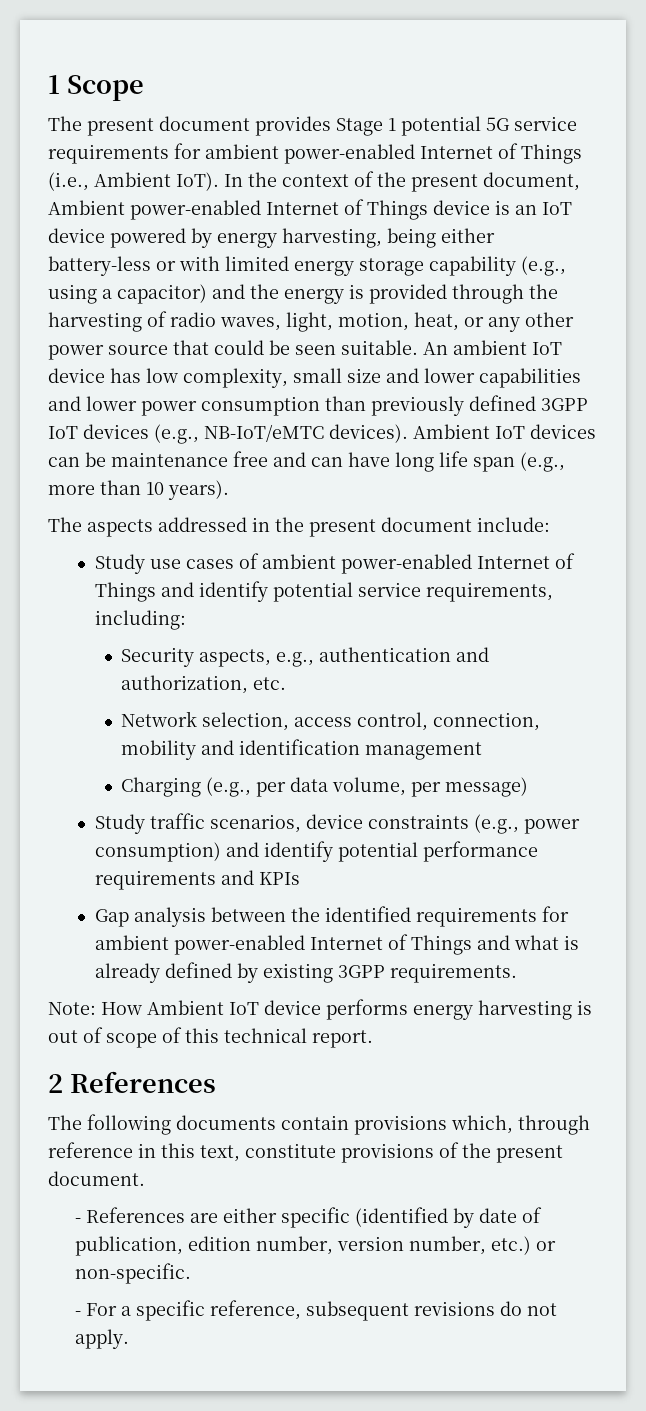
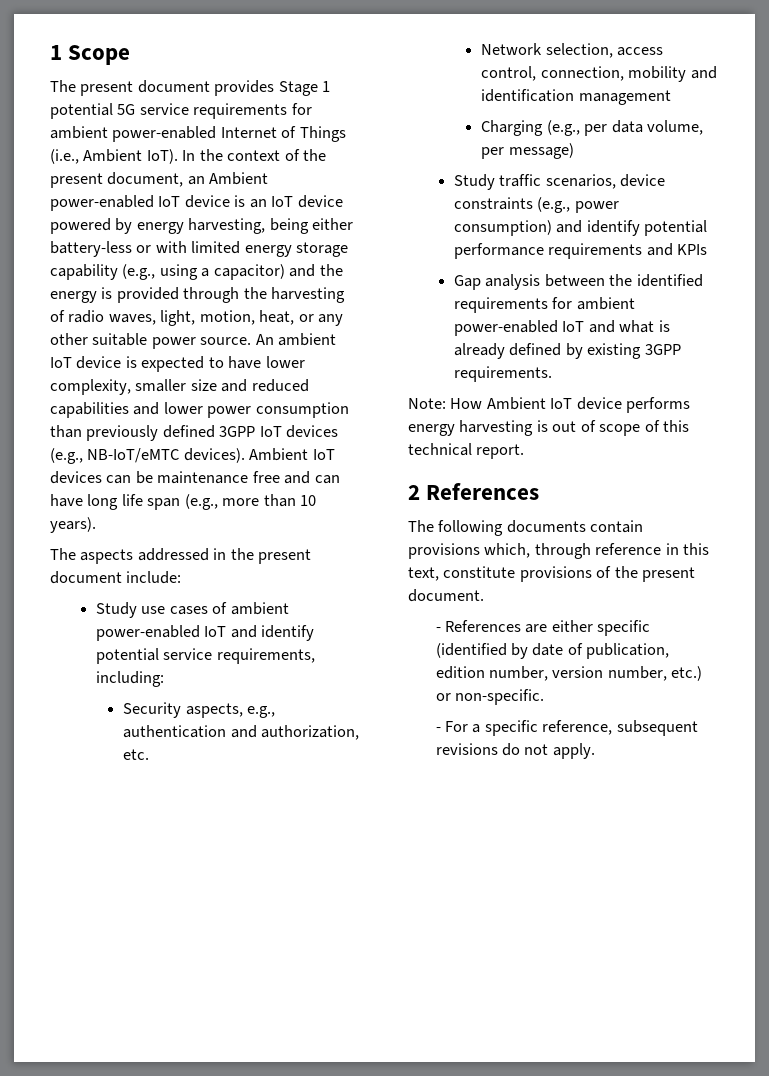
- In the context of the present document, Ambient power-enabled Internet of Things device is an IoT device powered by energy harvesting, being either battery-less or with limited energy storage capability (e.g., using a capacitor) and the energy is provided through the harvesting of radio waves, light, motion, heat, or any other power source that could be seen suitable. An ambient IoT device has low complexity, small size and lower capabilities and lower power consumption than previously defined 3GPP IoT devices (e.g., NB-IoT/eMTC devices).
+ In the context of the present document, an Ambient power-enabled IoT device is an IoT device powered by energy harvesting, being either battery-less or with limited energy storage capability (e.g., using a capacitor) and the energy is provided through the harvesting of radio waves, light, motion, heat, or any other suitable power source. An ambient IoT device is expected to have lower complexity, smaller size and reduced capabilities and lower power consumption than previously defined 3GPP IoT devices (e.g., NB-IoT/eMTC devices).
- Study use cases of ambient power-enabled Internet of Things and identify potential service requirements, including:
+ Study use cases of ambient power-enabled IoT and identify potential service requirements, including:
- Gap analysis between the identified requirements for ambient power-enabled Internet of Things and what is already defined by existing 3GPP requirements.
+ Gap analysis between the identified requirements for ambient power-enabled IoT and what is already defined by existing 3GPP requirements.

